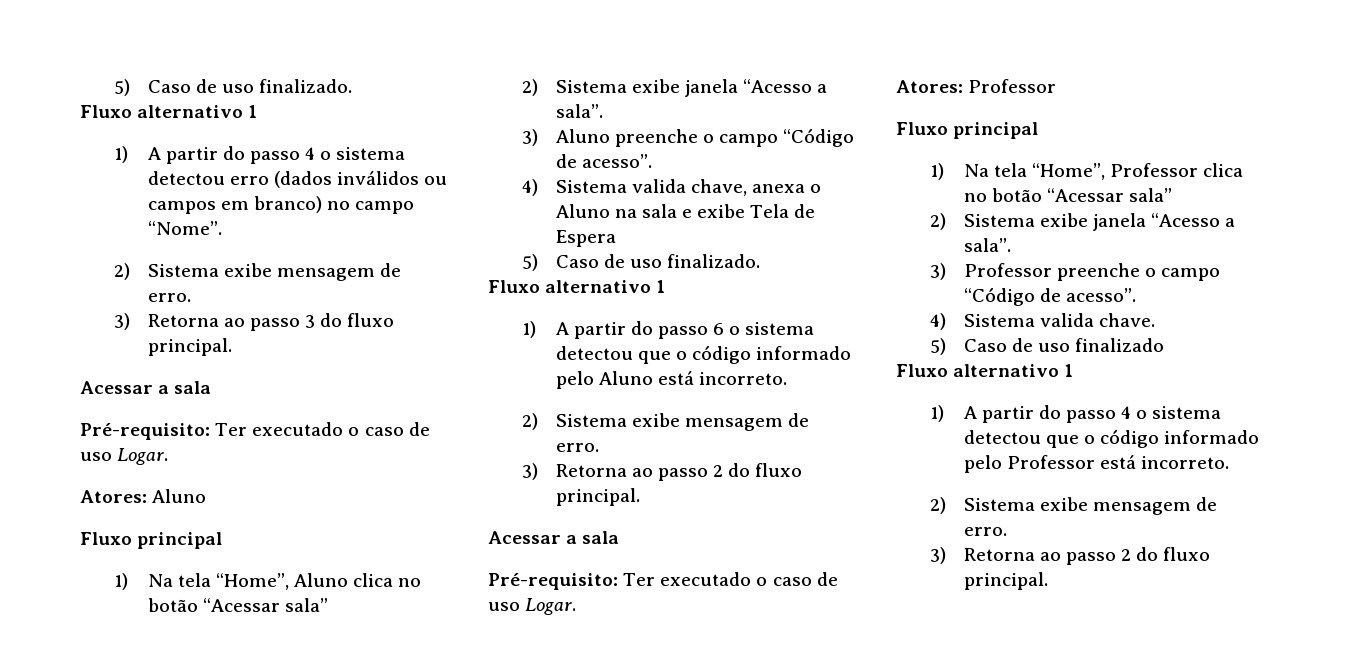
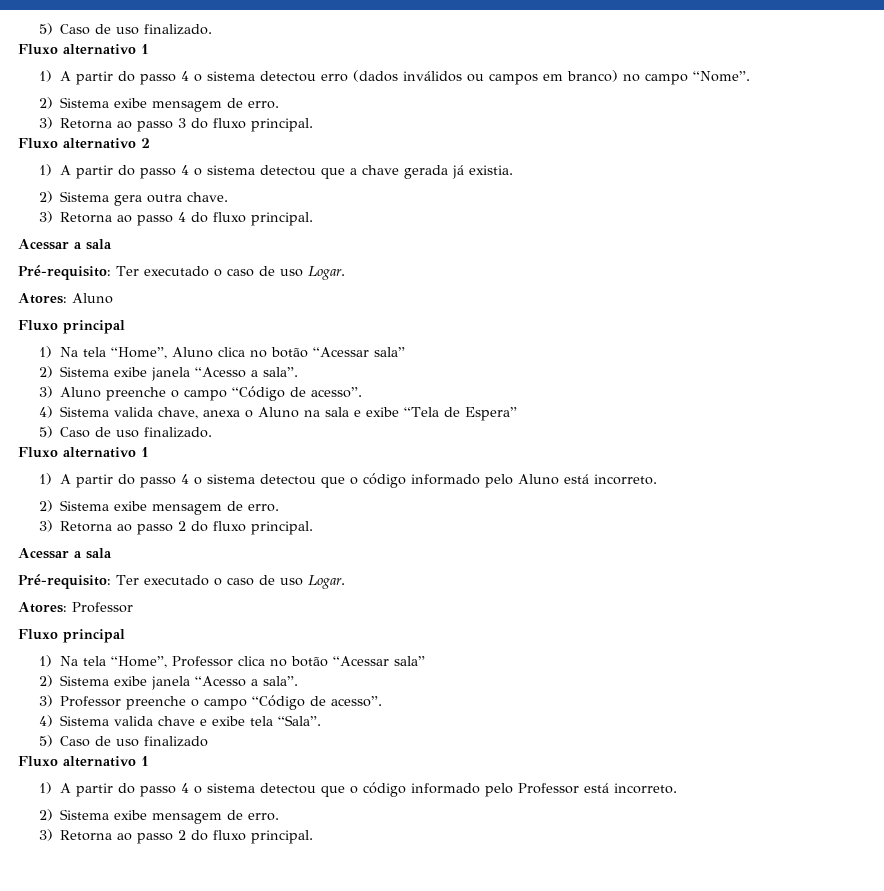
+ Fluxo alternativo 2
+ 1) A partir do passo 4 o sistema detectou que a chave gerada já existia.
+ 2) Sistema gera outra chave.
+ 3) Retorna ao passo 4 do fluxo principal.
- 4) Sistema valida chave, anexa o Aluno na sala e exibe Tela de Espera
+ 4) Sistema valida chave, anexa o Aluno na sala e exibe “Tela de Espera”
- 1) A partir do passo 6 o sistema detectou que o código informado pelo Aluno está incorreto.
+ 1) A partir do passo 4 o sistema detectou que o código informado pelo Aluno está incorreto.
- 4) Sistema valida chave.
+ 4) Sistema valida chave e exibe tela “Sala”.

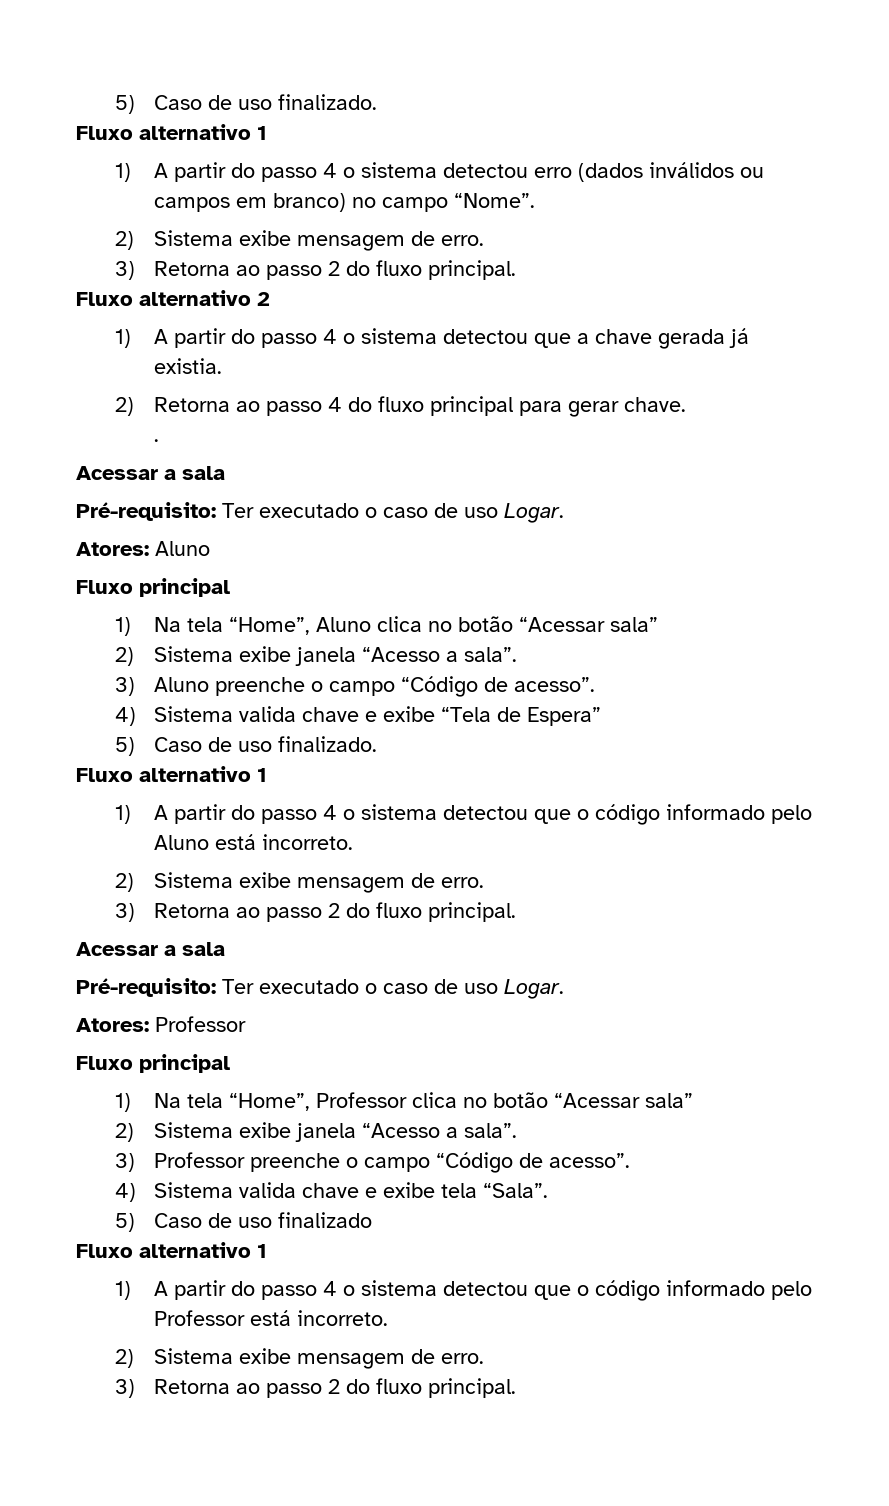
  1) A partir do passo 4 o sistema detectou erro (dados inválidos ou campos em branco) no campo “Nome”.
  2) Sistema exibe mensagem de erro.
- 3) Retorna ao passo 3 do fluxo principal.
+ 3) Retorna ao passo 2 do fluxo principal.
- 2) Sistema gera outra chave.
- 3) Retorna ao passo 4 do fluxo principal.
+ 2) Retorna ao passo 4 do fluxo principal para gerar chave.
+ .
- 4) Sistema valida chave, anexa o Aluno na sala e exibe “Tela de Espera”
+ 4) Sistema valida chave e exibe “Tela de Espera”

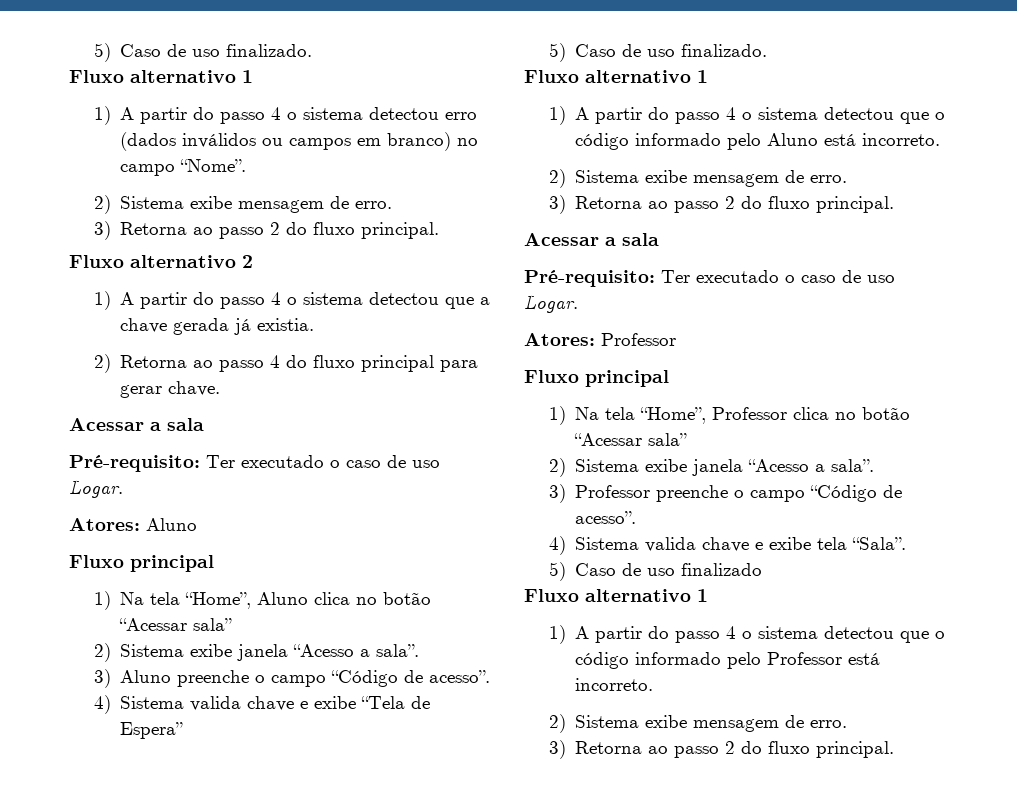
- .

